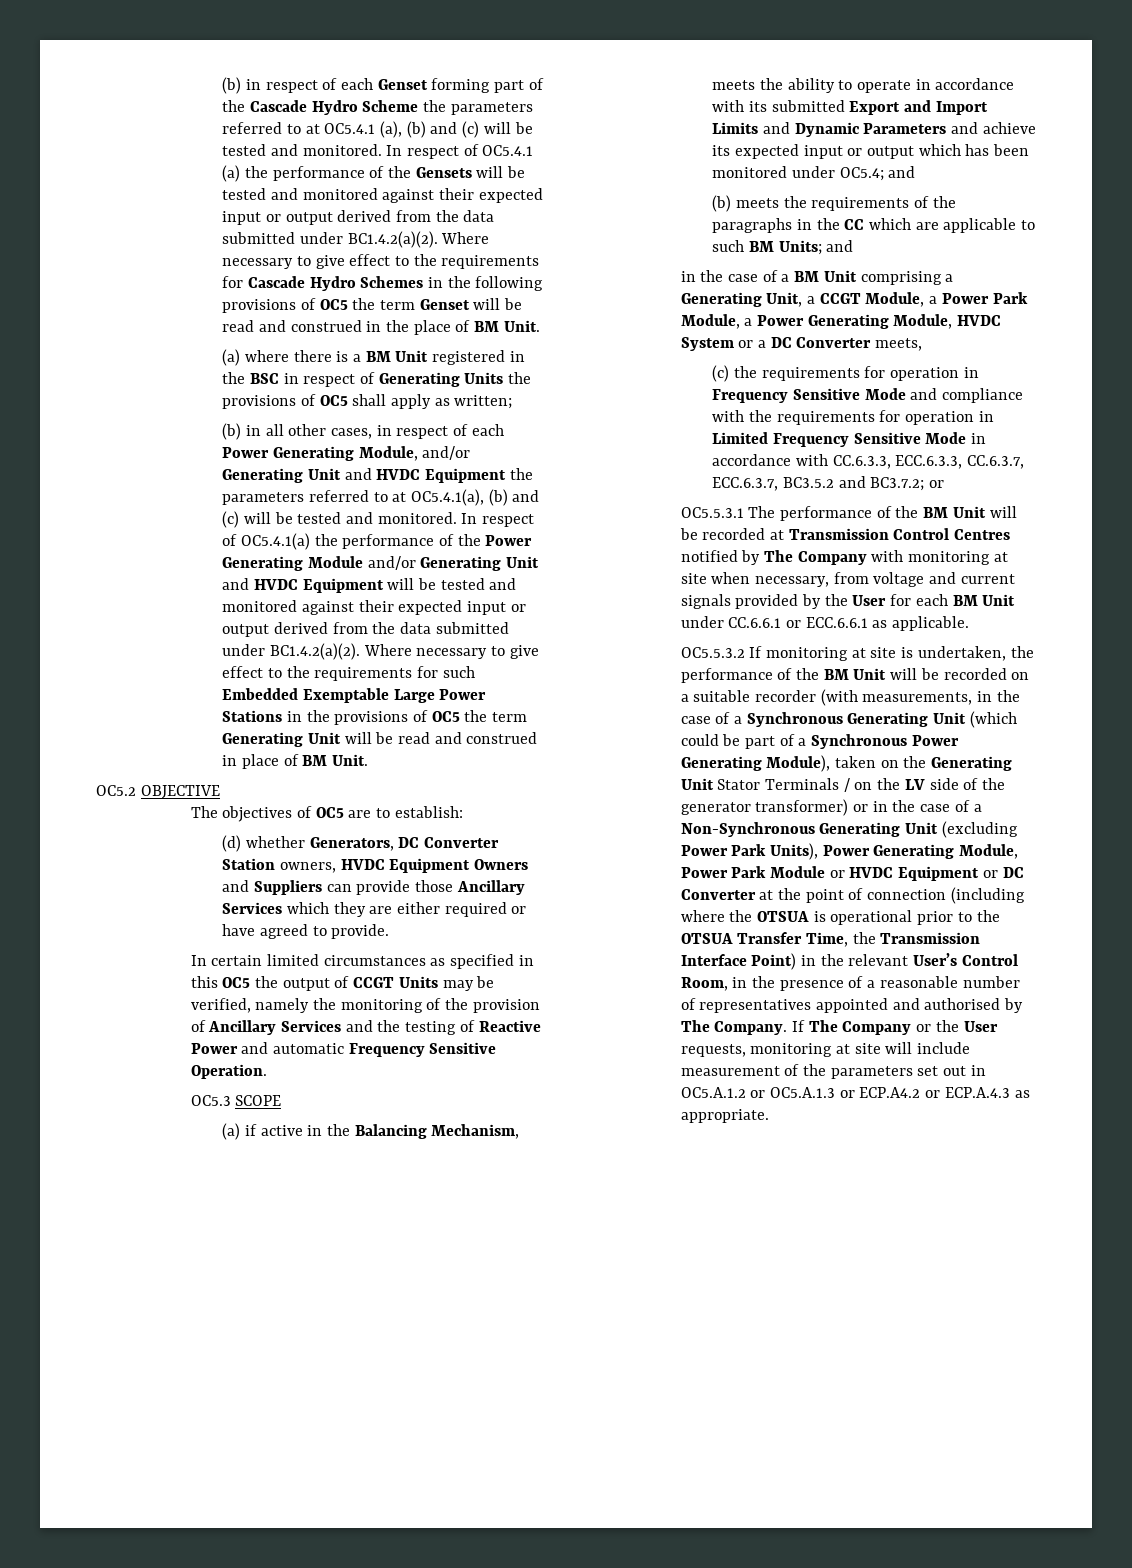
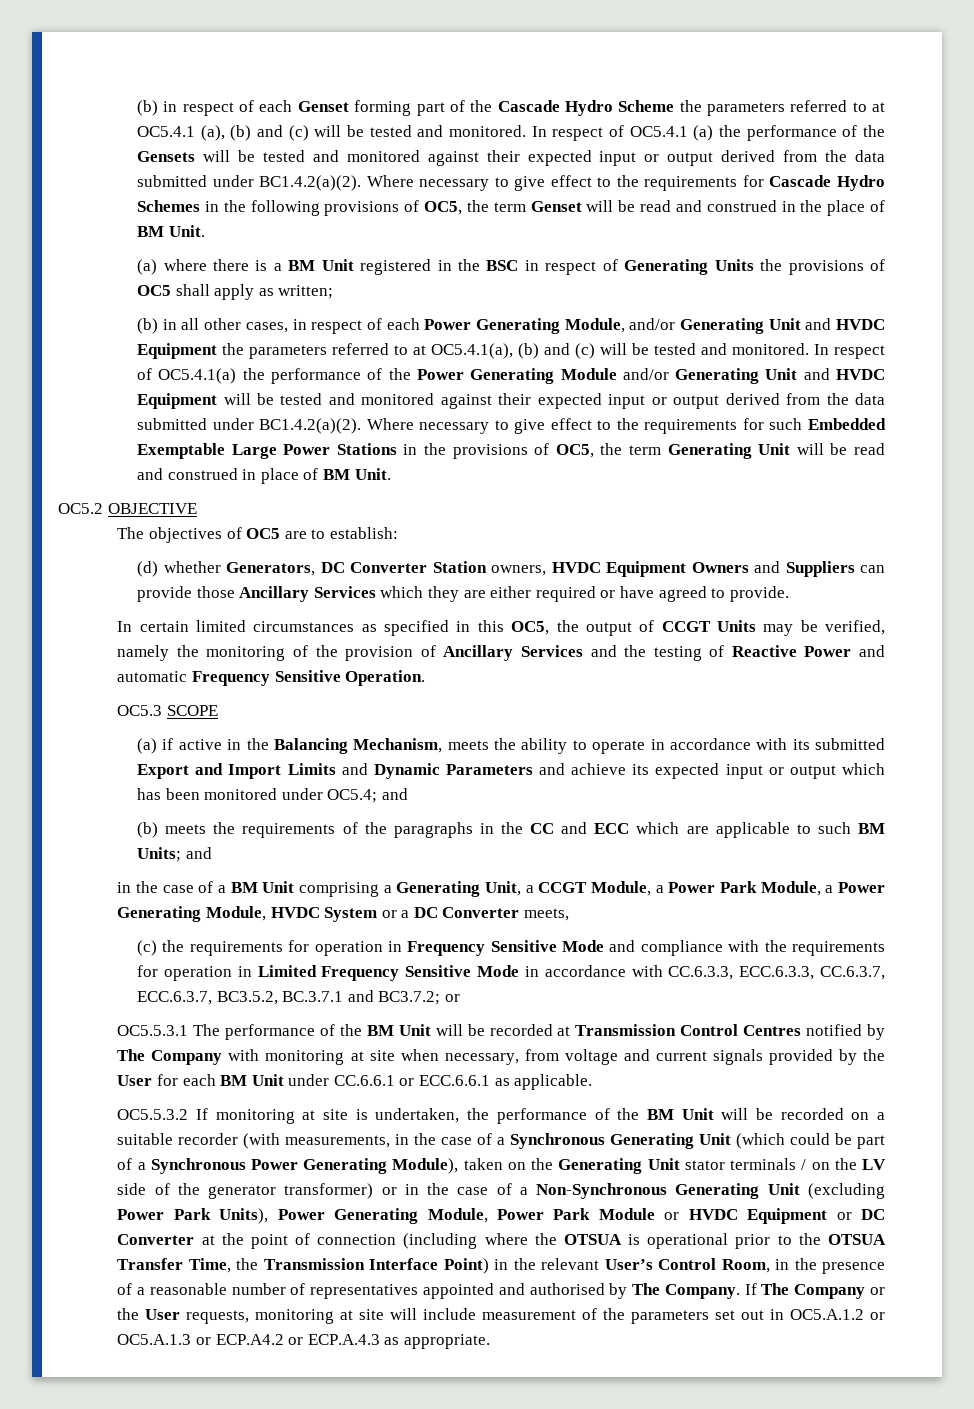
- In respect of OC5.4.1 (a) the performance of the Gensets will be tested and monitored against their expected input or output derived from the data submitted under BC1.4.2(a)(2). Where necessary to give effect to the requirements for Cascade Hydro Schemes in the following provisions of OC5 the term Genset will be read and construed in the place of BM Unit.
+ In respect of OC5.4.1 (a) the performance of the Gensets will be tested and monitored against their expected input or output derived from the data submitted under BC1.4.2(a)(2). Where necessary to give effect to the requirements for Cascade Hydro Schemes in the following provisions of OC5, the term Genset will be read and construed in the place of BM Unit.
- In respect of OC5.4.1(a) the performance of the Power Generating Module and/or Generating Unit and HVDC Equipment will be tested and monitored against their expected input or output derived from the data submitted under BC1.4.2(a)(2). Where necessary to give effect to the requirements for such Embedded Exemptable Large Power Stations in the provisions of OC5 the term Generating Unit will be read and construed in place of BM Unit.
+ In respect of OC5.4.1(a) the performance of the Power Generating Module and/or Generating Unit and HVDC Equipment will be tested and monitored against their expected input or output derived from the data submitted under BC1.4.2(a)(2). Where necessary to give effect to the requirements for such Embedded Exemptable Large Power Stations in the provisions of OC5, the term Generating Unit will be read and construed in place of BM Unit.
- In certain limited circumstances as specified in this OC5 the output of CCGT Units may be verified, namely the monitoring of the provision of Ancillary Services and the testing of Reactive Power and automatic Frequency Sensitive Operation.
+ In certain limited circumstances as specified in this OC5, the output of CCGT Units may be verified, namely the monitoring of the provision of Ancillary Services and the testing of Reactive Power and automatic Frequency Sensitive Operation.
- (b) meets the requirements of the paragraphs in the CC which are applicable to such BM Units; and
+ (b) meets the requirements of the paragraphs in the CC and ECC which are applicable to such BM Units; and
- (c) the requirements for operation in Frequency Sensitive Mode and compliance with the requirements for operation in Limited Frequency Sensitive Mode in accordance with CC.6.3.3, ECC.6.3.3, CC.6.3.7, ECC.6.3.7, BC3.5.2 and BC3.7.2; or
+ (c) the requirements for operation in Frequency Sensitive Mode and compliance with the requirements for operation in Limited Frequency Sensitive Mode in accordance with CC.6.3.3, ECC.6.3.3, CC.6.3.7, ECC.6.3.7, BC3.5.2, BC.3.7.1 and BC3.7.2; or
- OC5.5.3.2 If monitoring at site is undertaken, the performance of the BM Unit will be recorded on a suitable recorder (with measurements, in the case of a Synchronous Generating Unit (which could be part of a Synchronous Power Generating Module), taken on the Generating Unit Stator Terminals / on the LV side of the generator transformer) or in the case of a Non-Synchronous Generating Unit (excluding Power Park Units), Power Generating Module, Power Park Module or HVDC Equipment or DC Converter at the point of connection (including where the OTSUA is operational prior to the OTSUA Transfer Time, the Transmission Interface Point) in the relevant User’s Control Room, in the presence of a reasonable number of representatives appointed and authorised by The Company.
+ OC5.5.3.2 If monitoring at site is undertaken, the performance of the BM Unit will be recorded on a suitable recorder (with measurements, in the case of a Synchronous Generating Unit (which could be part of a Synchronous Power Generating Module), taken on the Generating Unit stator terminals / on the LV side of the generator transformer) or in the case of a Non-Synchronous Generating Unit (excluding Power Park Units), Power Generating Module, Power Park Module or HVDC Equipment or DC Converter at the point of connection (including where the OTSUA is operational prior to the OTSUA Transfer Time, the Transmission Interface Point) in the relevant User’s Control Room, in the presence of a reasonable number of representatives appointed and authorised by The Company.

